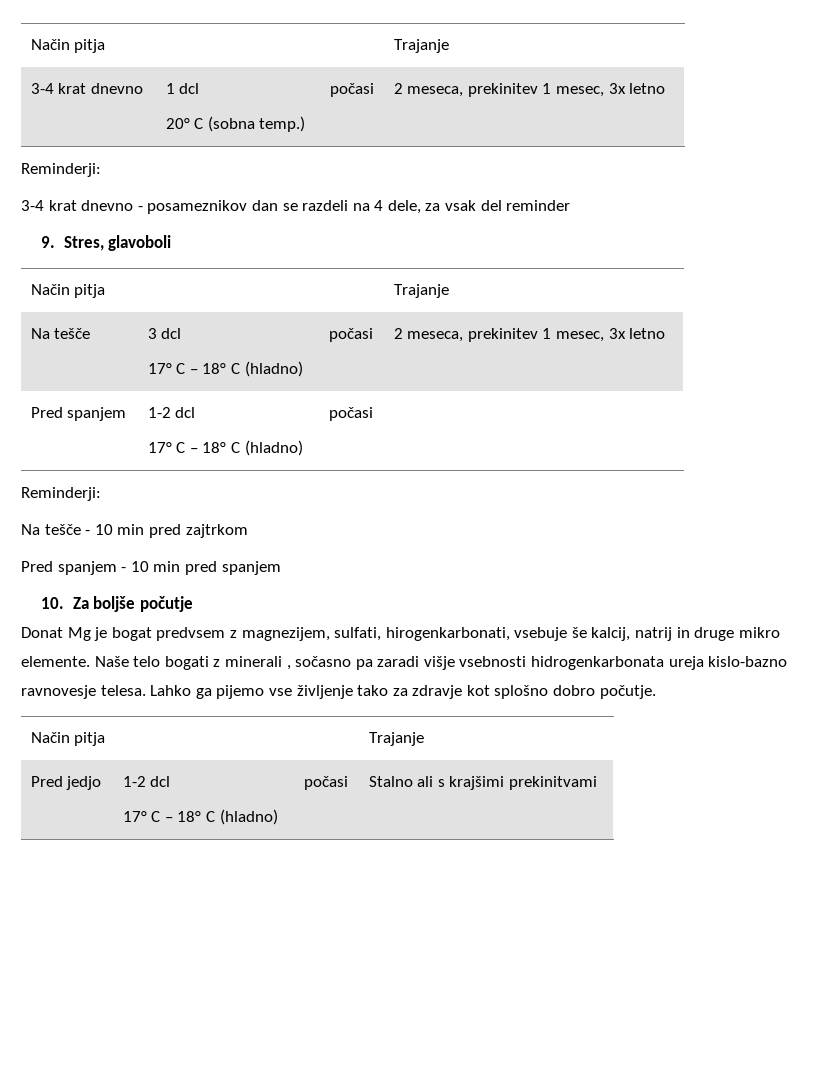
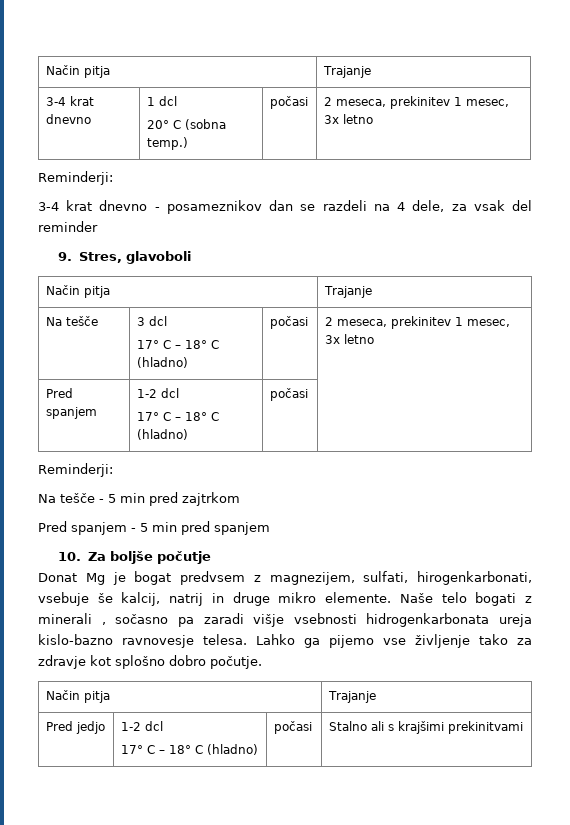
- Na tešče - 10 min pred zajtrkom
+ Na tešče - 5 min pred zajtrkom
- Pred spanjem - 10 min pred spanjem
+ Pred spanjem - 5 min pred spanjem

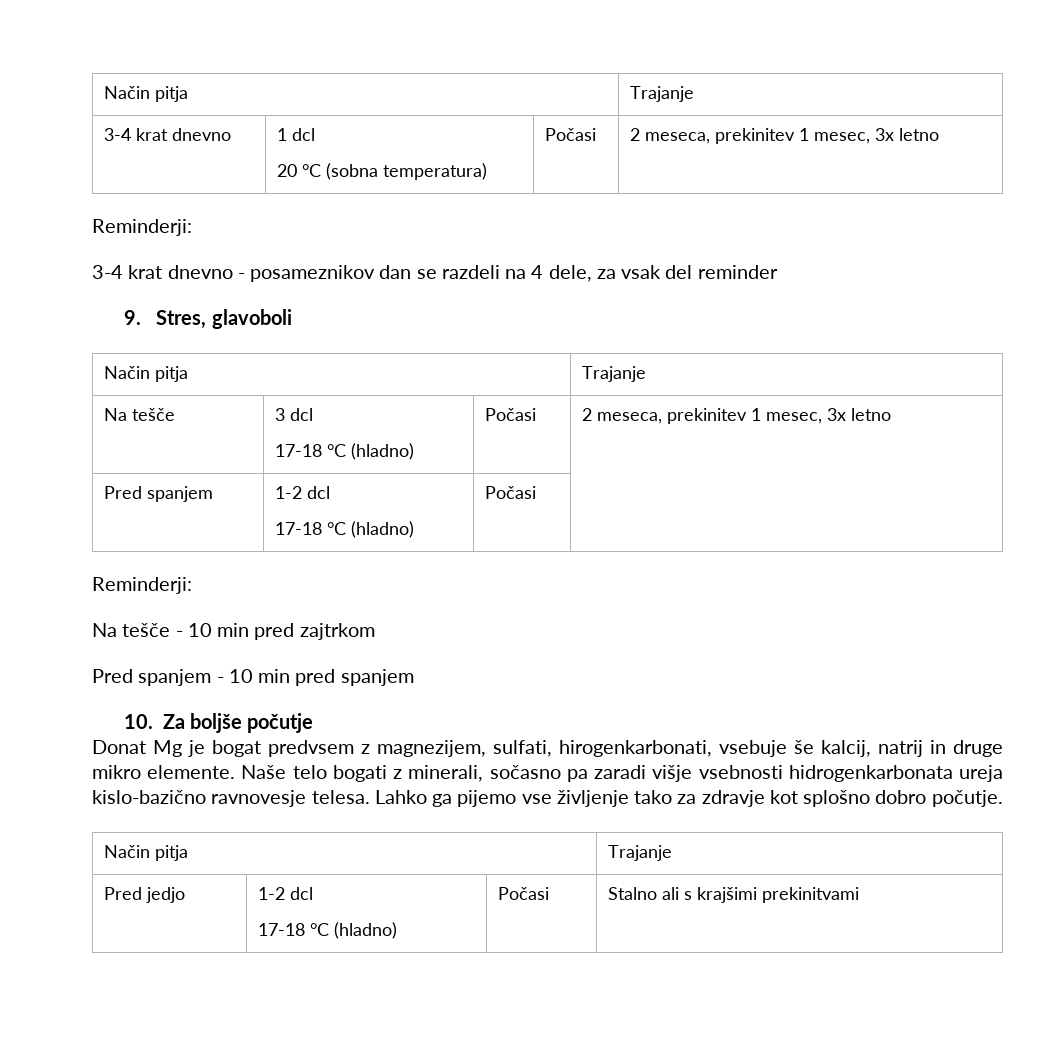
  3-4 krat dnevno | 1 dcl
- 20° C (sobna temp.) | počasi | 2 meseca, prekinitev 1 mesec, 3x letno
+ 20 °C (sobna temperatura) | Počasi | 2 meseca, prekinitev 1 mesec, 3x letno
  Na tešče | 3 dcl
- 17° C – 18° C (hladno) | počasi | 2 meseca, prekinitev 1 mesec, 3x letno
+ 17-18 °C (hladno) | Počasi | 2 meseca, prekinitev 1 mesec, 3x letno
  Pred spanjem | 1-2 dcl
- 17° C – 18° C (hladno) | počasi |
+ 17-18 °C (hladno) | Počasi |
- Na tešče - 5 min pred zajtrkom
+ Na tešče - 10 min pred zajtrkom
- Pred spanjem - 5 min pred spanjem
+ Pred spanjem - 10 min pred spanjem
- Naše telo bogati z minerali , sočasno pa zaradi višje vsebnosti hidrogenkarbonata ureja kislo-bazno ravnovesje telesa.
+ Naše telo bogati z minerali, sočasno pa zaradi višje vsebnosti hidrogenkarbonata ureja kislo-bazično ravnovesje telesa.
  Pred jedjo | 1-2 dcl
- 17° C – 18° C (hladno) | počasi | Stalno ali s krajšimi prekinitvami
+ 17-18 °C (hladno) | Počasi | Stalno ali s krajšimi prekinitvami

